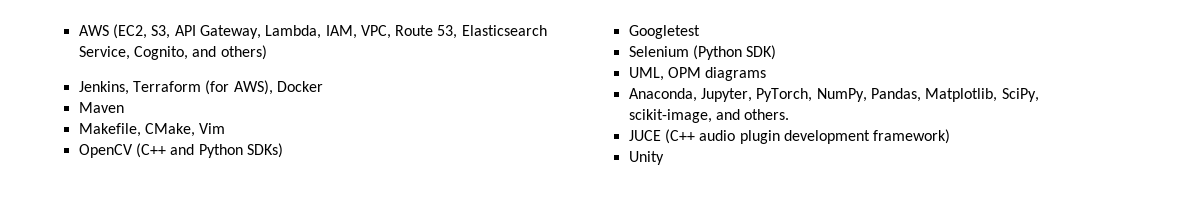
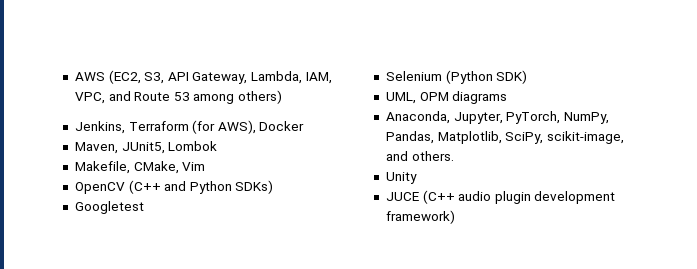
- AWS (EC2, S3, API Gateway, Lambda, IAM, VPC, Route 53, Elasticsearch Service, Cognito, and others)
+ AWS (EC2, S3, API Gateway, Lambda, IAM, VPC, and Route 53 among others)
- Maven
+ Maven, JUnit5, Lombok
+ Unity
- Unity

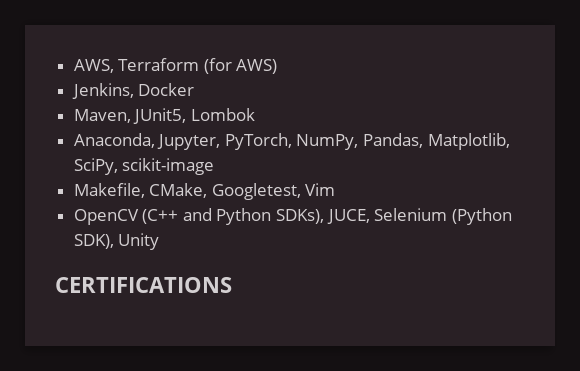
- AWS (EC2, S3, API Gateway, Lambda, IAM, VPC, and Route 53 among others)
- Jenkins, Terraform (for AWS), Docker
+ AWS, Terraform (for AWS)
+ Jenkins, Docker
  Maven, JUnit5, Lombok
- Makefile, CMake, Vim
- OpenCV (C++ and Python SDKs)
- Googletest
- Selenium (Python SDK)
- UML, OPM diagrams
- Anaconda, Jupyter, PyTorch, NumPy, Pandas, Matplotlib, SciPy, scikit-image, and others.
- Unity
- JUCE (C++ audio plugin development framework)
+ Anaconda, Jupyter, PyTorch, NumPy, Pandas, Matplotlib, SciPy, scikit-image
+ Makefile, CMake, Googletest, Vim
+ OpenCV (C++ and Python SDKs), JUCE, Selenium (Python SDK), Unity
+ CERTIFICATIONS

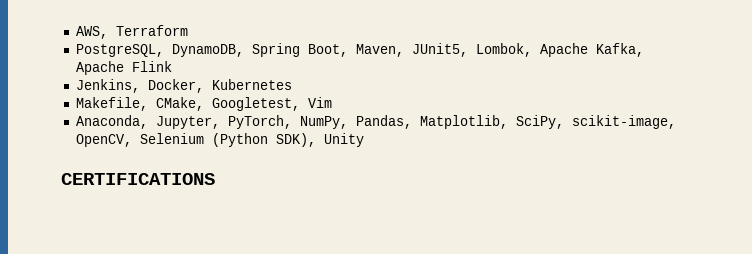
- AWS, Terraform (for AWS)
- Jenkins, Docker
- Maven, JUnit5, Lombok
+ AWS, Terraform
+ PostgreSQL, DynamoDB, Spring Boot, Maven, JUnit5, Lombok, Apache Kafka, Apache Flink
+ Jenkins, Docker, Kubernetes
+ Makefile, CMake, Googletest, Vim
- Anaconda, Jupyter, PyTorch, NumPy, Pandas, Matplotlib, SciPy, scikit-image
- Makefile, CMake, Googletest, Vim
- OpenCV (C++ and Python SDKs), JUCE, Selenium (Python SDK), Unity
+ Anaconda, Jupyter, PyTorch, NumPy, Pandas, Matplotlib, SciPy, scikit-image, OpenCV, Selenium (Python SDK), Unity

